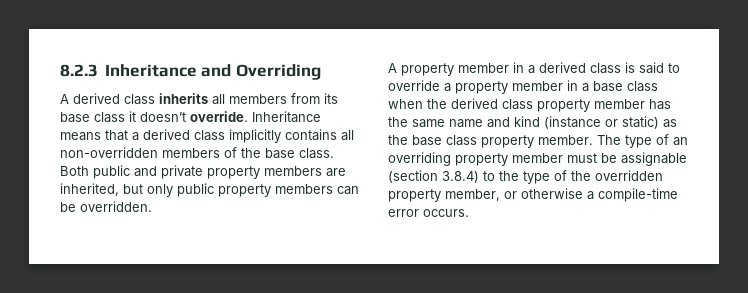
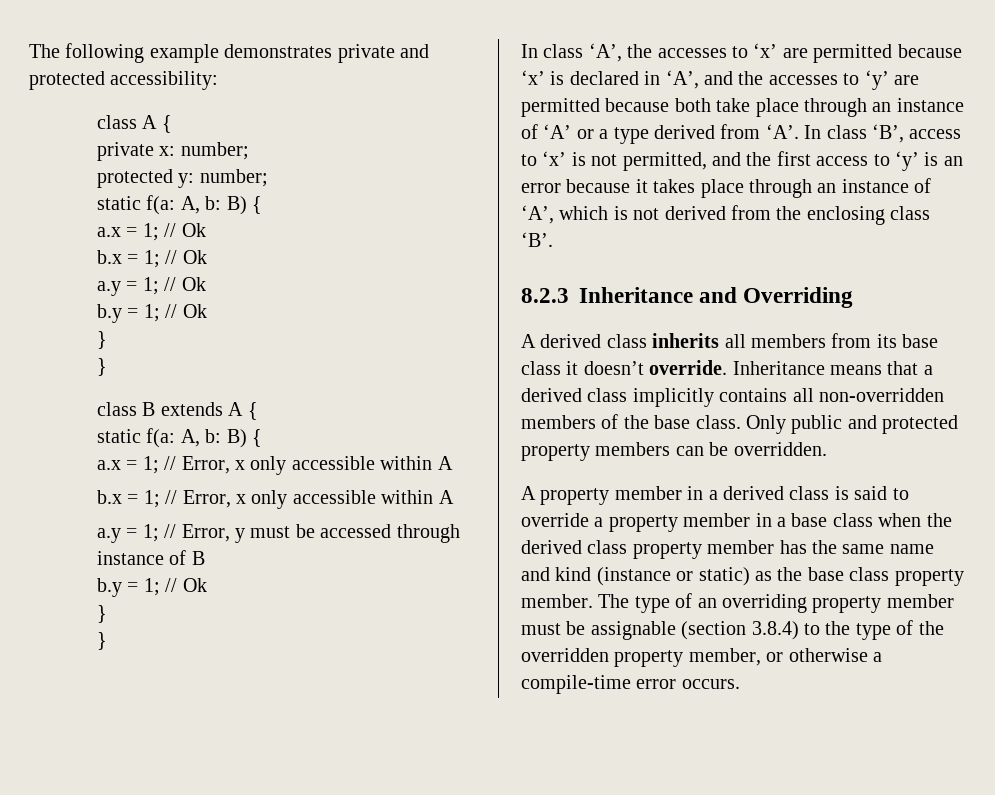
+ The following example demonstrates private and protected accessibility:
+ class A {
+ private x: number;
+ protected y: number;
+ static f(a: A, b: B) {
+ a.x = 1; // Ok
+ b.x = 1; // Ok
+ a.y = 1; // Ok
+ b.y = 1; // Ok
+ }
+ }
+ class B extends A {
+ static f(a: A, b: B) {
+ a.x = 1; // Error, x only accessible within A
+ b.x = 1; // Error, x only accessible within A
+ a.y = 1; // Error, y must be accessed through instance of B
+ b.y = 1; // Ok
+ }
+ }
+ In class ‘A’, the accesses to ‘x’ are permitted because ‘x’ is declared in ‘A’, and the accesses to ‘y’ are permitted because both take place through an instance of ‘A’ or a type derived from ‘A’. In class ‘B’, access to ‘x’ is not permitted, and the first access to ‘y’ is an error because it takes place through an instance of ‘A’, which is not derived from the enclosing class ‘B’.
- Both public and private property members are inherited, but only public property members can be overridden.
+ Only public and protected property members can be overridden.

